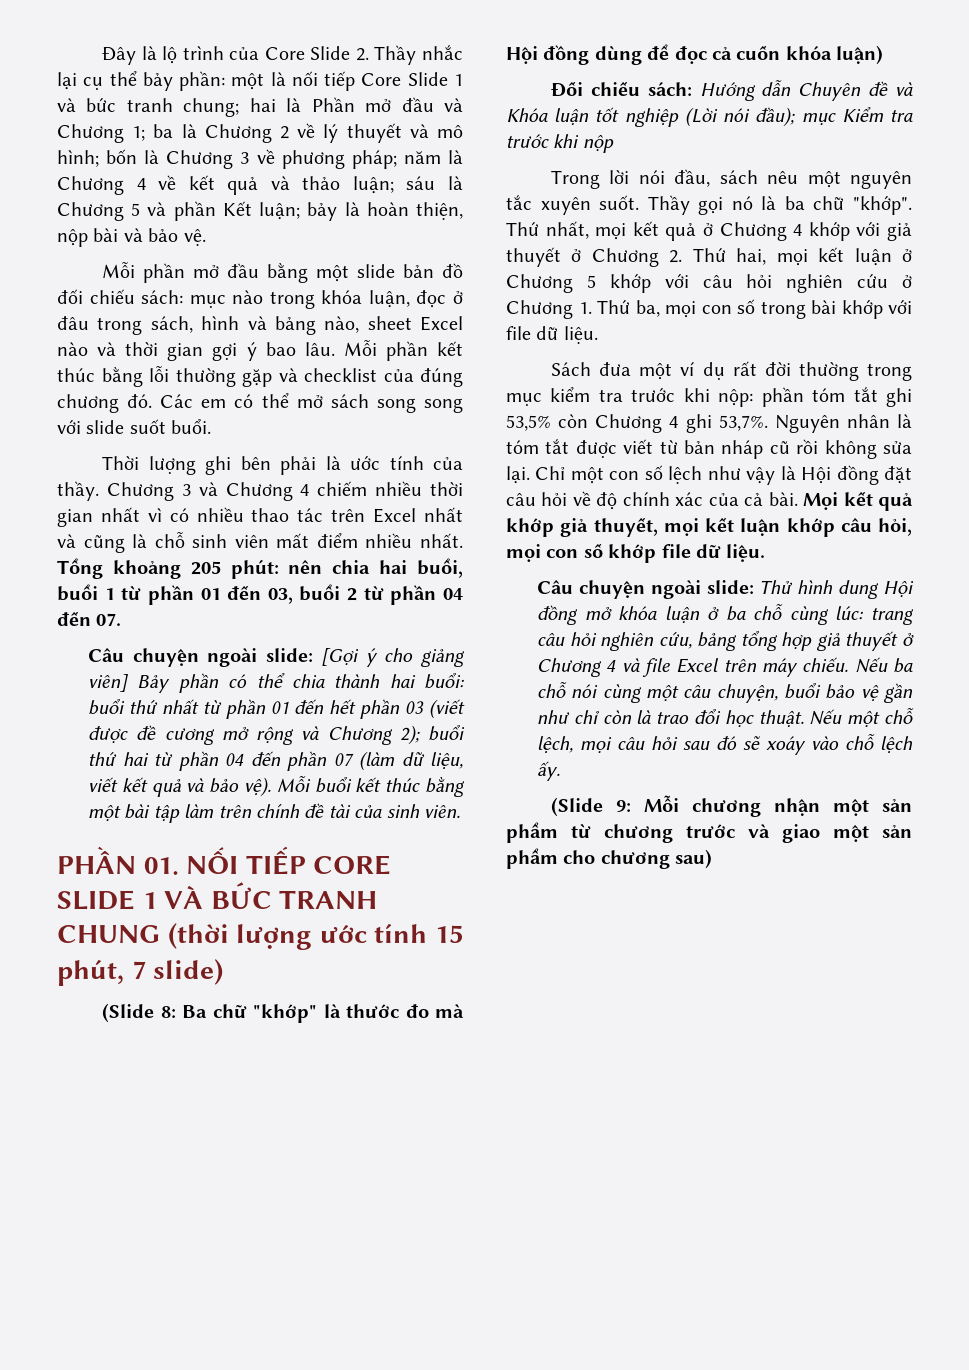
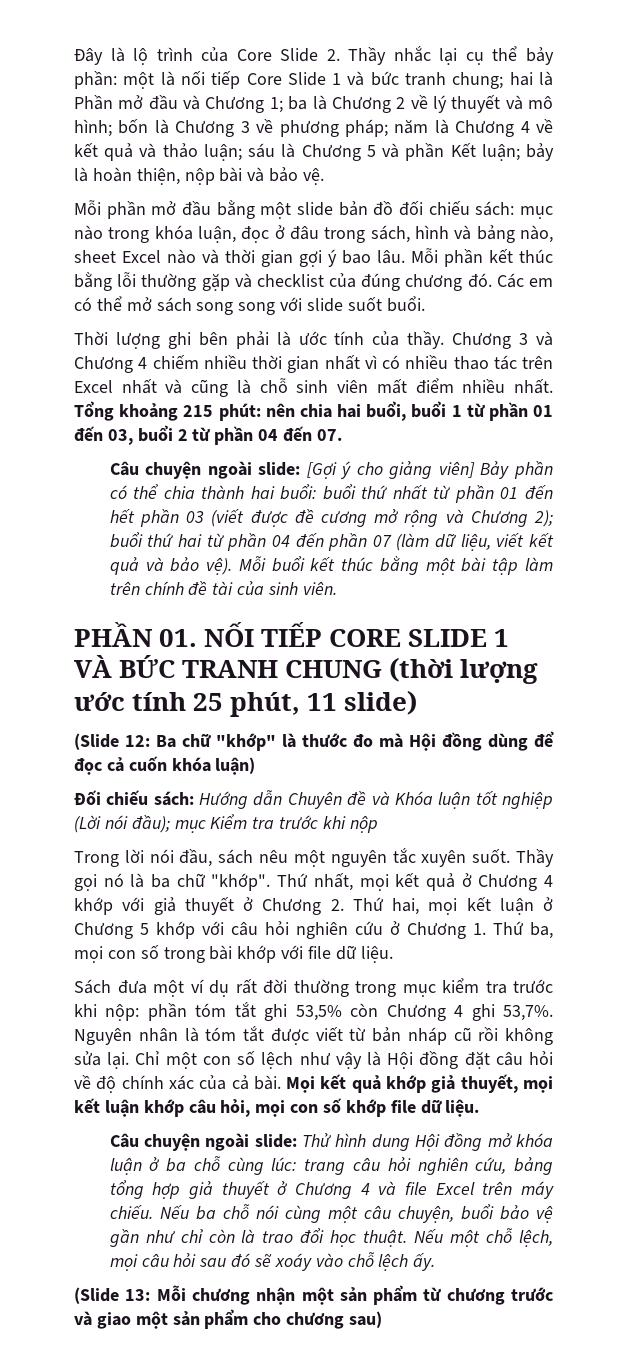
- Tổng khoảng 205 phút: nên chia hai buổi, buổi 1 từ phần 01 đến 03, buổi 2 từ phần 04 đến 07.
+ Tổng khoảng 215 phút: nên chia hai buổi, buổi 1 từ phần 01 đến 03, buổi 2 từ phần 04 đến 07.
- PHẦN 01. NỐI TIẾP CORE SLIDE 1 VÀ BỨC TRANH CHUNG (thời lượng ước tính 15 phút, 7 slide)
+ PHẦN 01. NỐI TIẾP CORE SLIDE 1 VÀ BỨC TRANH CHUNG (thời lượng ước tính 25 phút, 11 slide)
- (Slide 8: Ba chữ "khớp" là thước đo mà Hội đồng dùng để đọc cả cuốn khóa luận)
+ (Slide 12: Ba chữ "khớp" là thước đo mà Hội đồng dùng để đọc cả cuốn khóa luận)
- (Slide 9: Mỗi chương nhận một sản phẩm từ chương trước và giao một sản phẩm cho chương sau)
+ (Slide 13: Mỗi chương nhận một sản phẩm từ chương trước và giao một sản phẩm cho chương sau)

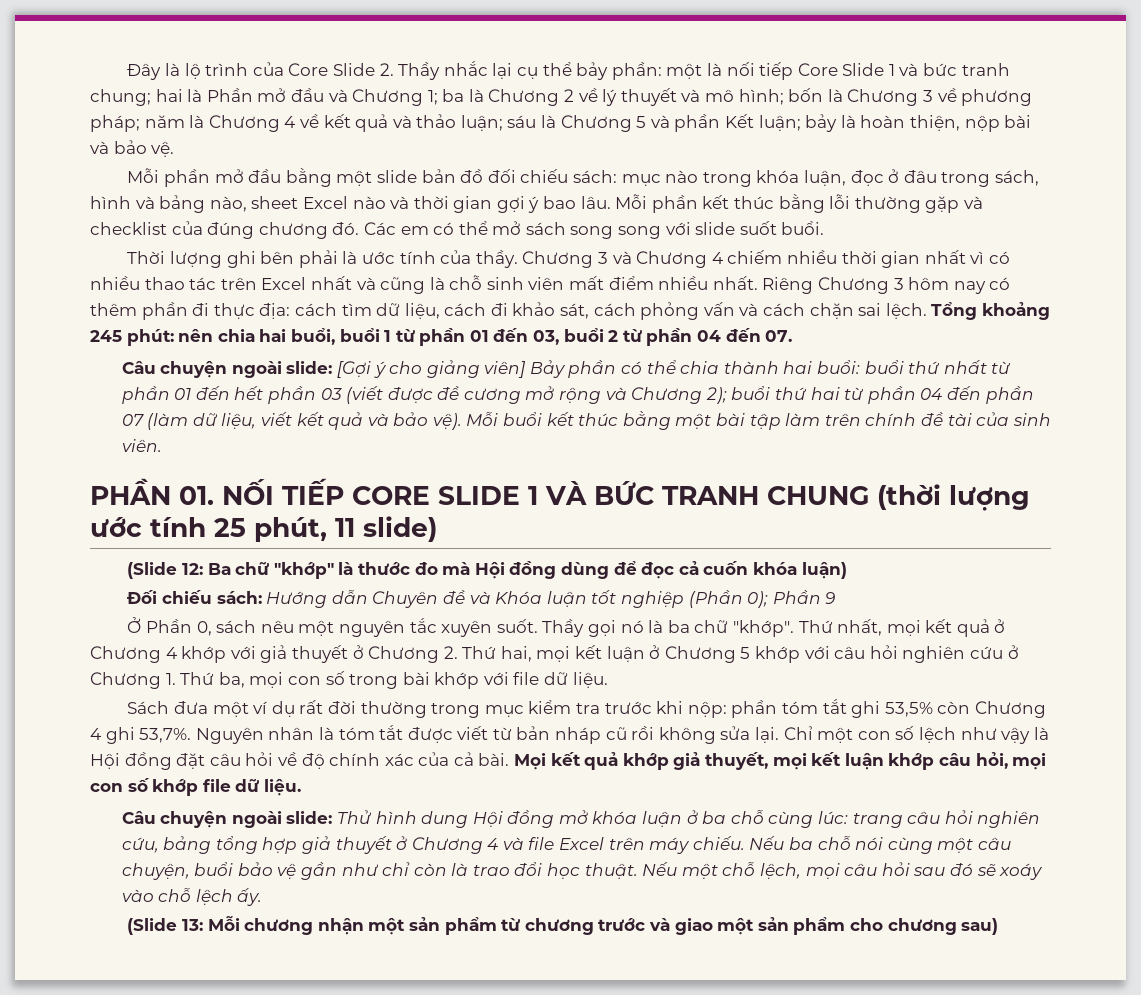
+ Riêng Chương 3 hôm nay có thêm phần đi thực địa: cách tìm dữ liệu, cách đi khảo sát, cách phỏng vấn và cách chặn sai lệch.
- Tổng khoảng 215 phút: nên chia hai buổi, buổi 1 từ phần 01 đến 03, buổi 2 từ phần 04 đến 07.
+ Tổng khoảng 245 phút: nên chia hai buổi, buổi 1 từ phần 01 đến 03, buổi 2 từ phần 04 đến 07.
- Đối chiếu sách: Hướng dẫn Chuyên đề và Khóa luận tốt nghiệp (Lời nói đầu); mục Kiểm tra trước khi nộp
- Trong lời nói đầu, sách nêu một nguyên tắc xuyên suốt.
+ Đối chiếu sách: Hướng dẫn Chuyên đề và Khóa luận tốt nghiệp (Phần 0); Phần 9
+ Ở Phần 0, sách nêu một nguyên tắc xuyên suốt.

